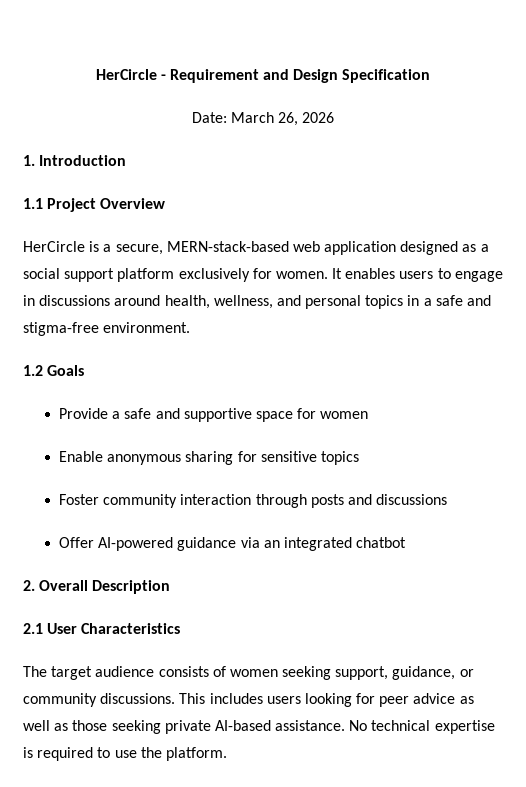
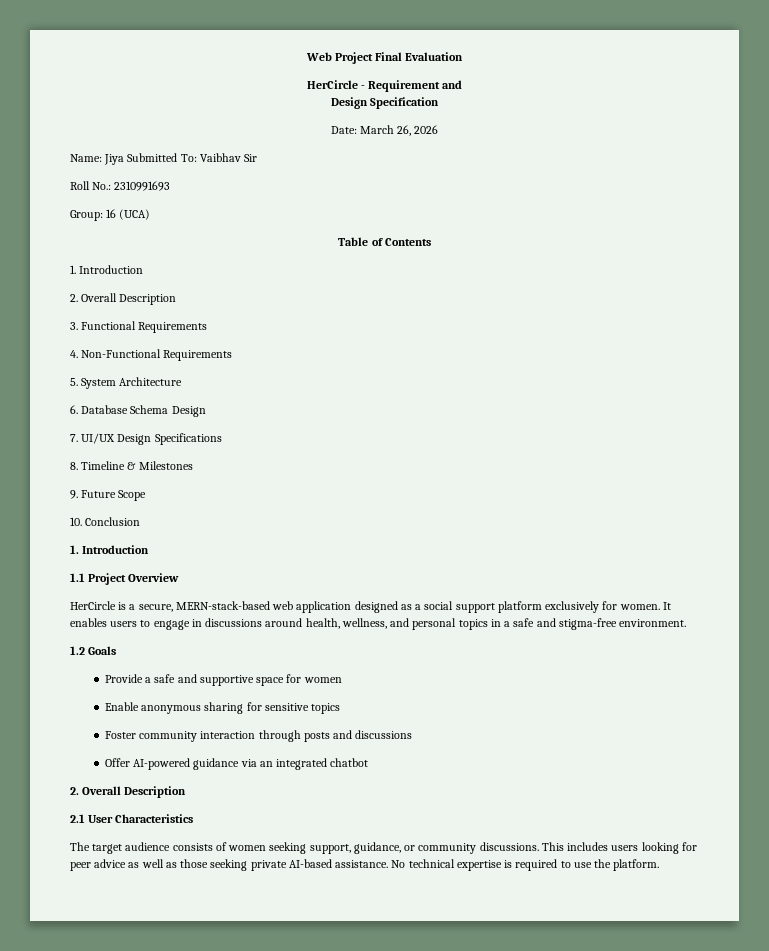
+ Web Project Final Evaluation
- HerCircle - Requirement and Design Specification
+ HerCircle - Requirement and
+ Design Specification
+ Name: Jiya Submitted To: Vaibhav Sir
+ Roll No.: 2310991693
+ Group: 16 (UCA)
+ Table of Contents
+ 1. Introduction
+ 2. Overall Description
+ 3. Functional Requirements
+ 4. Non-Functional Requirements
+ 5. System Architecture
+ 6. Database Schema Design
+ 7. UI/UX Design Specifications
+ 8. Timeline & Milestones
+ 9. Future Scope
+ 10. Conclusion

